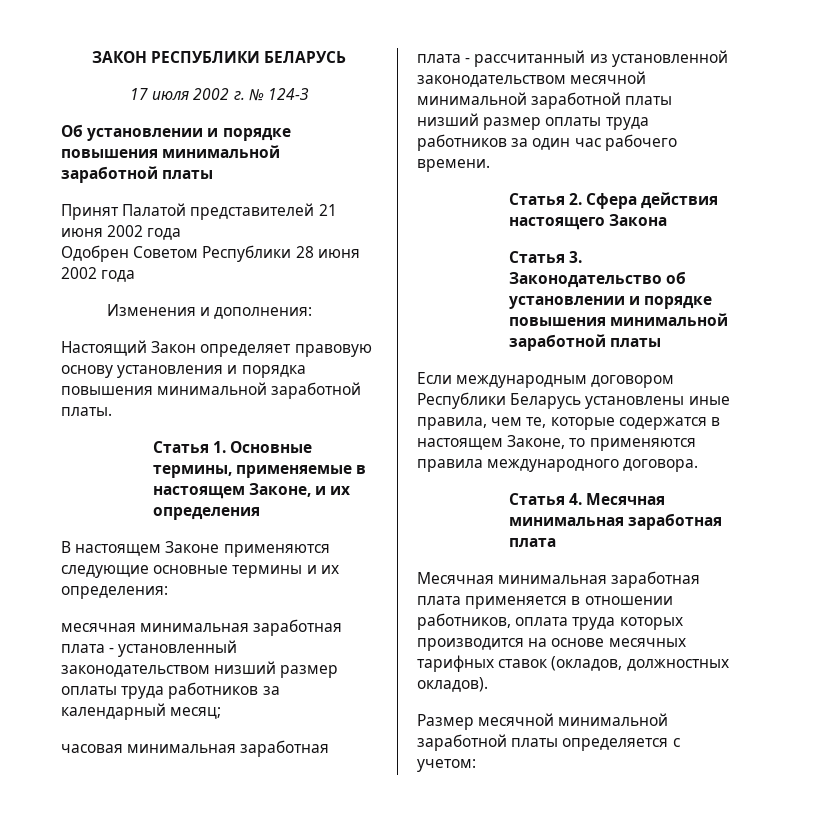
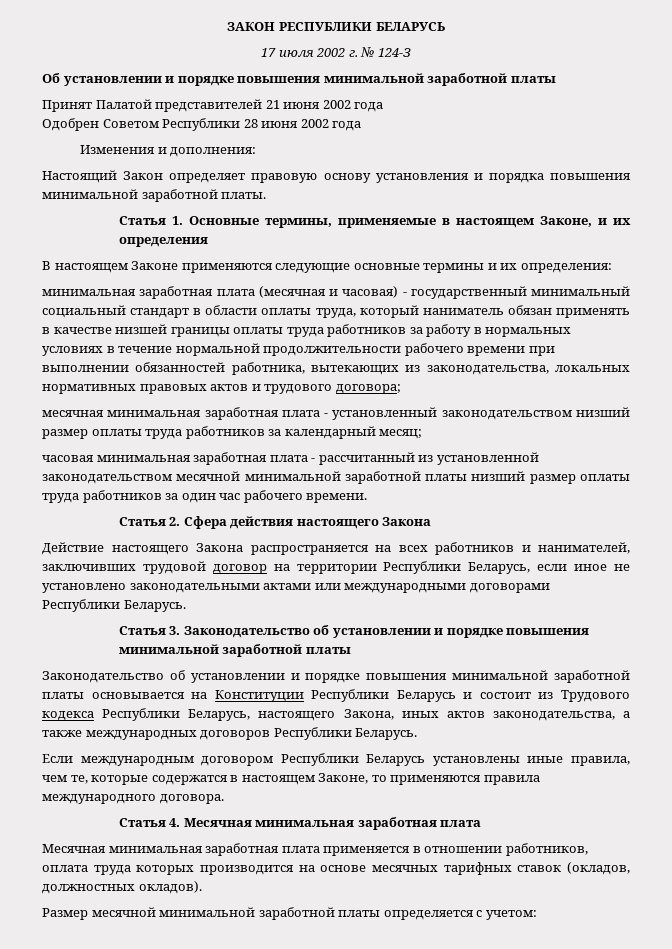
+ минимальная заработная плата (месячная и часовая) - государственный минимальный социальный стандарт в области оплаты труда, который наниматель обязан применять в качестве низшей границы оплаты труда работников за работу в нормальных условиях в течение нормальной продолжительности рабочего времени при выполнении обязанностей работника, вытекающих из законодательства, локальных нормативных правовых актов и трудового договора;
+ Действие настоящего Закона распространяется на всех работников и нанимателей, заключивших трудовой договор на территории Республики Беларусь, если иное не установлено законодательными актами или международными договорами Республики Беларусь.
+ Законодательство об установлении и порядке повышения минимальной заработной платы основывается на Конституции Республики Беларусь и состоит из Трудового кодекса Республики Беларусь, настоящего Закона, иных актов законодательства, а также международных договоров Республики Беларусь.

